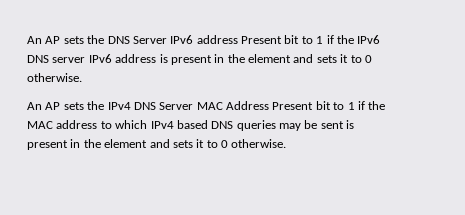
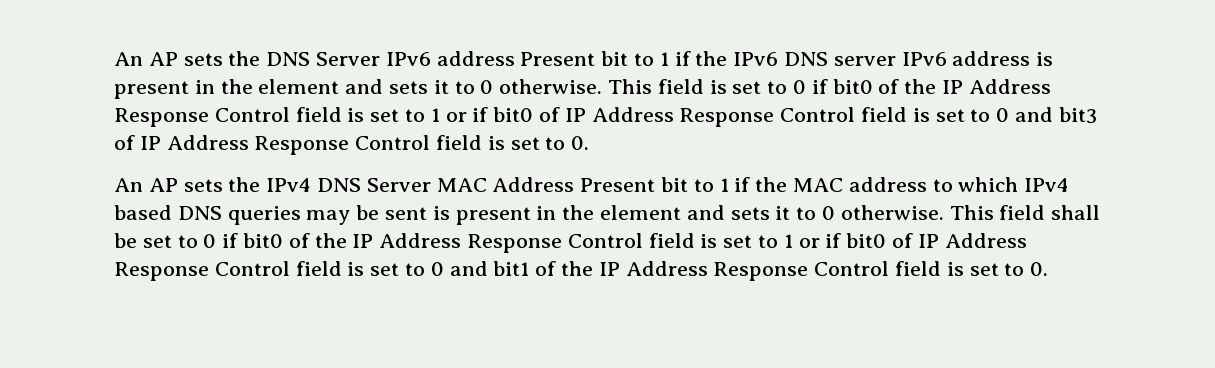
+ This field is set to 0 if bit0 of the IP Address Response Control field is set to 1 or if bit0 of IP Address Response Control field is set to 0 and bit3 of IP Address Response Control field is set to 0.
+ This field shall be set to 0 if bit0 of the IP Address Response Control field is set to 1 or if bit0 of IP Address Response Control field is set to 0 and bit1 of the IP Address Response Control field is set to 0.

